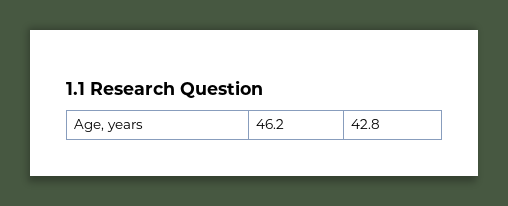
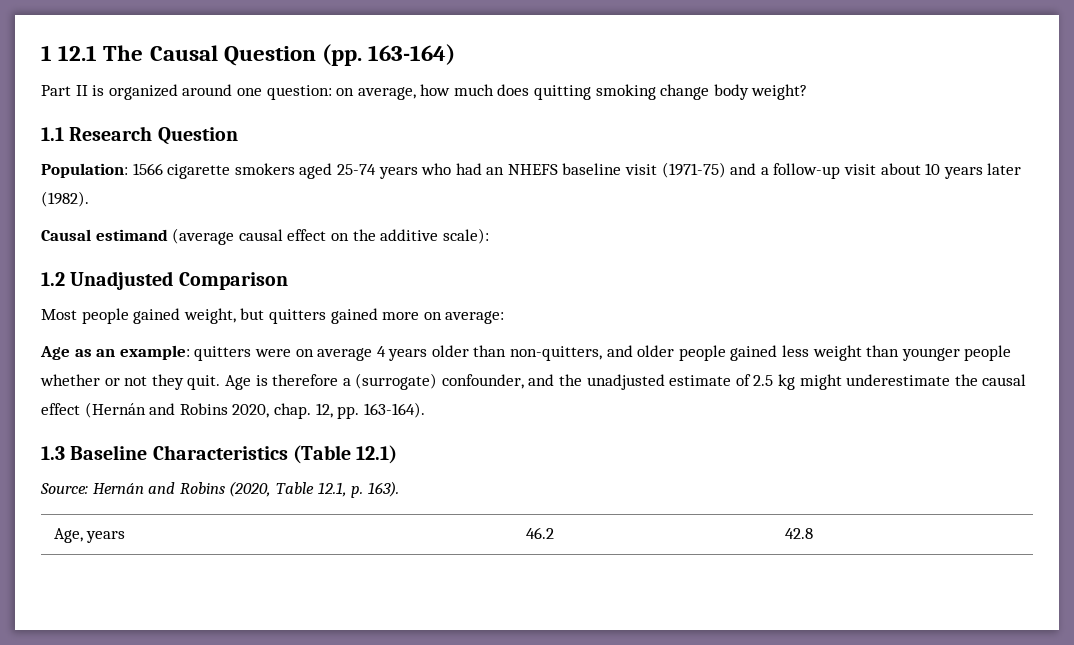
+ 1 12.1 The Causal Question (pp. 163-164)
+ Part II is organized around one question: on average, how much does quitting smoking change body weight?
  1.1 Research Question
+ Population: 1566 cigarette smokers aged 25-74 years who had an NHEFS baseline visit (1971-75) and a follow-up visit about 10 years later (1982).
+ Causal estimand (average causal effect on the additive scale):
+ 1.2 Unadjusted Comparison
+ Most people gained weight, but quitters gained more on average:
+ Age as an example: quitters were on average 4 years older than non-quitters, and older people gained less weight than younger people whether or not they quit. Age is therefore a (surrogate) confounder, and the unadjusted estimate of 2.5 kg might underestimate the causal effect (Hernán and Robins 2020, chap. 12, pp. 163-164).
+ 1.3 Baseline Characteristics (Table 12.1)
+ Source: Hernán and Robins (2020, Table 12.1, p. 163).

